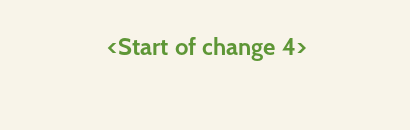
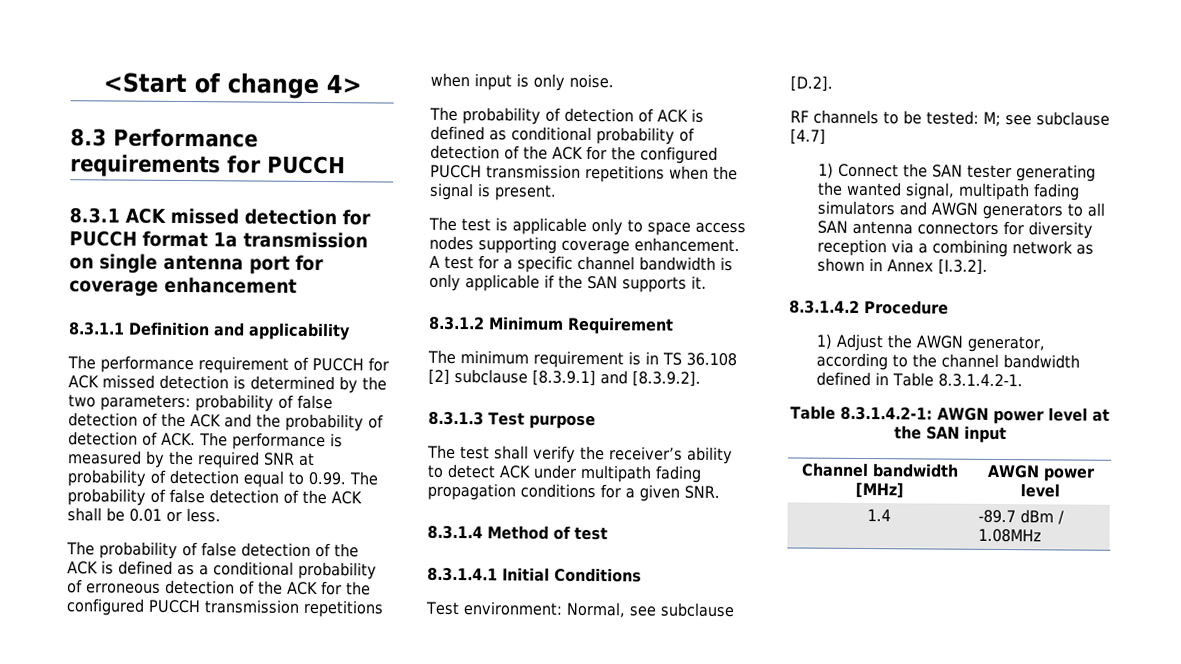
+ 8.3 Performance requirements for PUCCH
+ 8.3.1 ACK missed detection for PUCCH format 1a transmission on single antenna port for coverage enhancement
+ 8.3.1.1 Definition and applicability
+ The performance requirement of PUCCH for ACK missed detection is determined by the two parameters: probability of false detection of the ACK and the probability of detection of ACK. The performance is measured by the required SNR at probability of detection equal to 0.99. The probability of false detection of the ACK shall be 0.01 or less.
+ The probability of false detection of the ACK is defined as a conditional probability of erroneous detection of the ACK for the configured PUCCH transmission repetitions when input is only noise.
+ The probability of detection of ACK is defined as conditional probability of detection of the ACK for the configured PUCCH transmission repetitions when the signal is present.
+ The test is applicable only to space access nodes supporting coverage enhancement. A test for a specific channel bandwidth is only applicable if the SAN supports it.
+ 8.3.1.2 Minimum Requirement
+ The minimum requirement is in TS 36.108 [2] subclause [8.3.9.1] and [8.3.9.2].
+ 8.3.1.3 Test purpose
+ The test shall verify the receiver’s ability to detect ACK under multipath fading propagation conditions for a given SNR.
+ 8.3.1.4 Method of test
+ 8.3.1.4.1 Initial Conditions
+ Test environment: Normal, see subclause [D.2].
+ RF channels to be tested: M; see subclause [4.7]
+ 1) Connect the SAN tester generating the wanted signal, multipath fading simulators and AWGN generators to all SAN antenna connectors for diversity reception via a combining network as shown in Annex [I.3.2].
+ 8.3.1.4.2 Procedure
+ 1) Adjust the AWGN generator, according to the channel bandwidth defined in Table 8.3.1.4.2-1.
+ Table 8.3.1.4.2-1: AWGN power level at the SAN input
+ Channel bandwidth [MHz] | AWGN power level
+ 1.4 | -89.7 dBm / 1.08MHz

